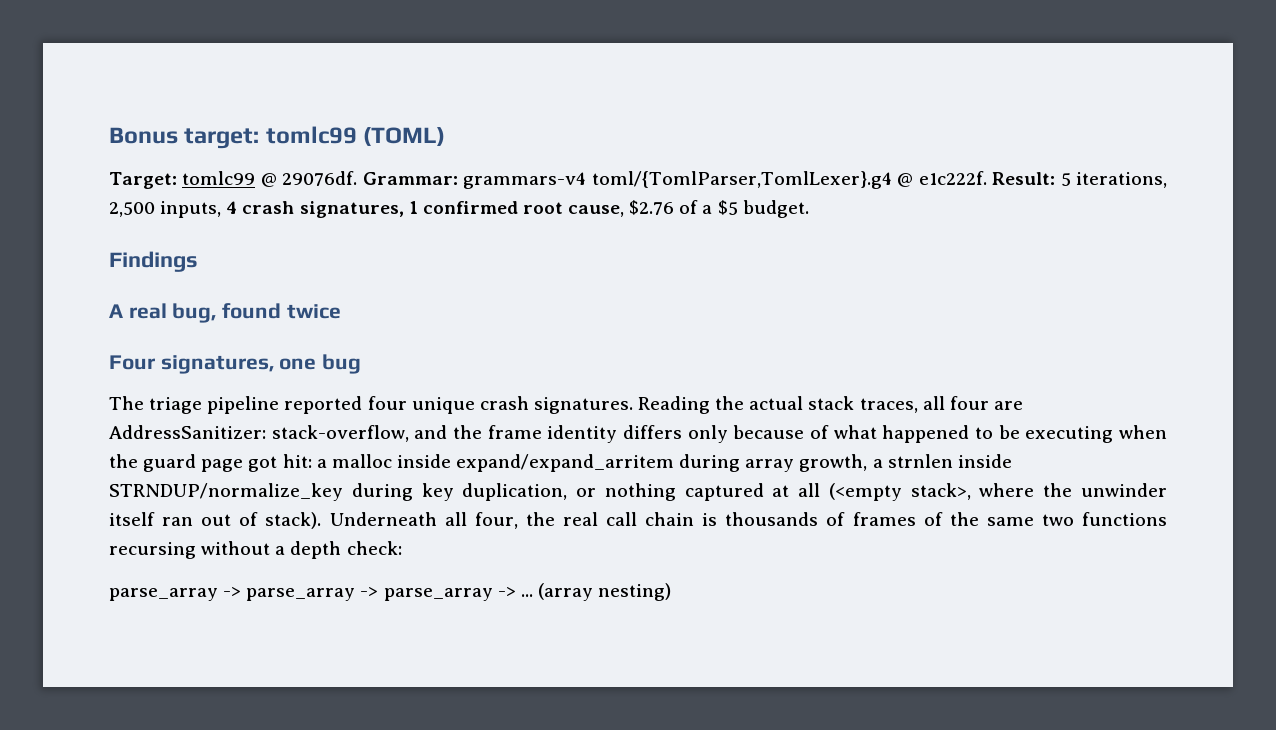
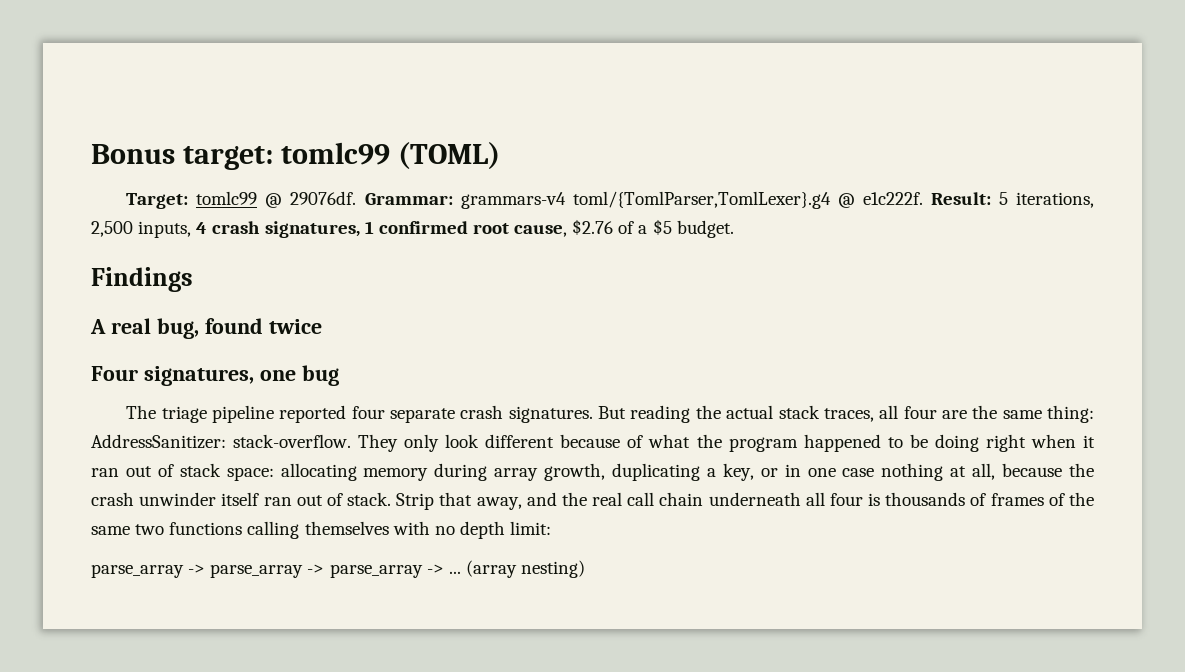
- The triage pipeline reported four unique crash signatures.
+ The triage pipeline reported four separate crash signatures.
- Reading the actual stack traces, all four are AddressSanitizer: stack-overflow, and the frame identity differs only because of what happened to be executing when the guard page got hit: a malloc inside expand/expand_arritem during array growth, a strnlen inside STRNDUP/normalize_key during key duplication, or nothing captured at all (<empty stack>, where the unwinder itself ran out of stack). Underneath all four, the real call chain is thousands of frames of the same two functions recursing without a depth check:
+ But reading the actual stack traces, all four are the same thing: AddressSanitizer: stack-overflow. They only look different because of what the program happened to be doing right when it ran out of stack space: allocating memory during array growth, duplicating a key, or in one case nothing at all, because the crash unwinder itself ran out of stack. Strip that away, and the real call chain underneath all four is thousands of frames of the same two functions calling themselves with no depth limit:

